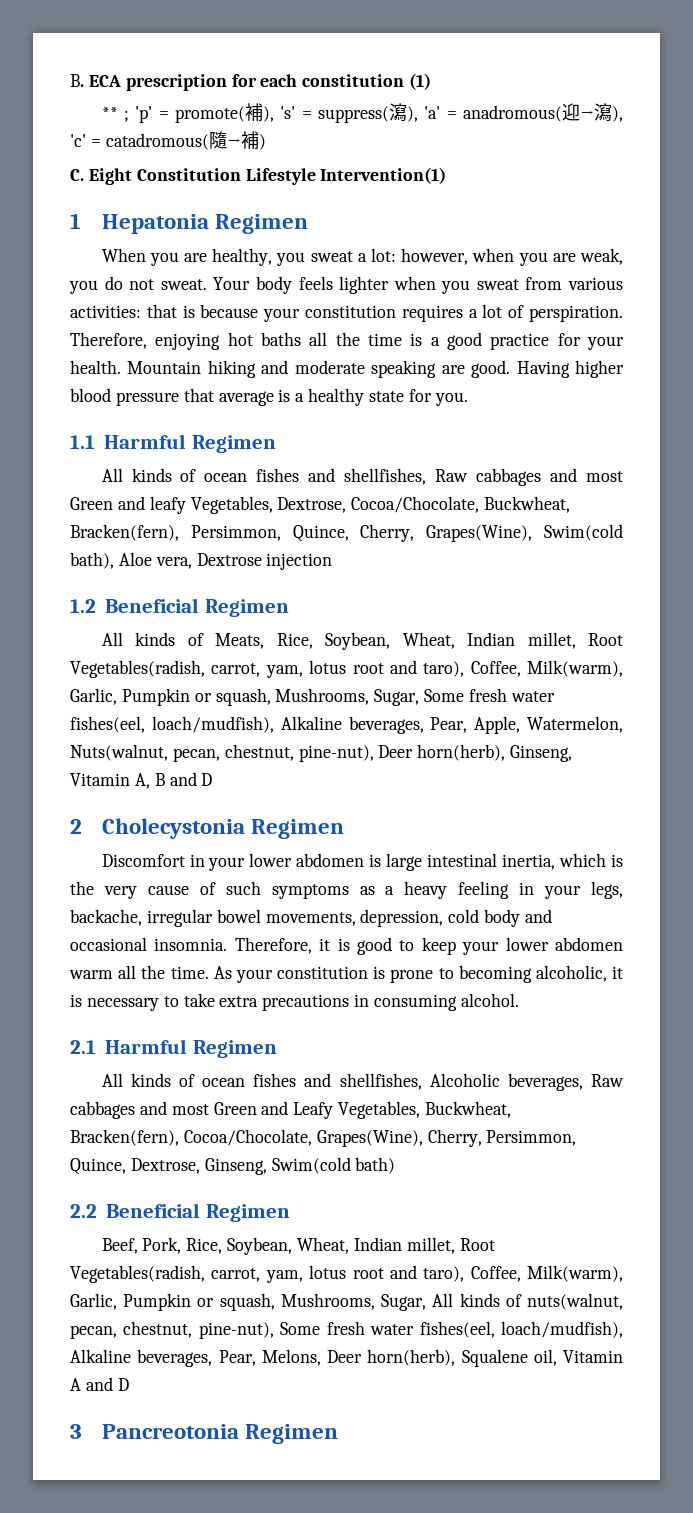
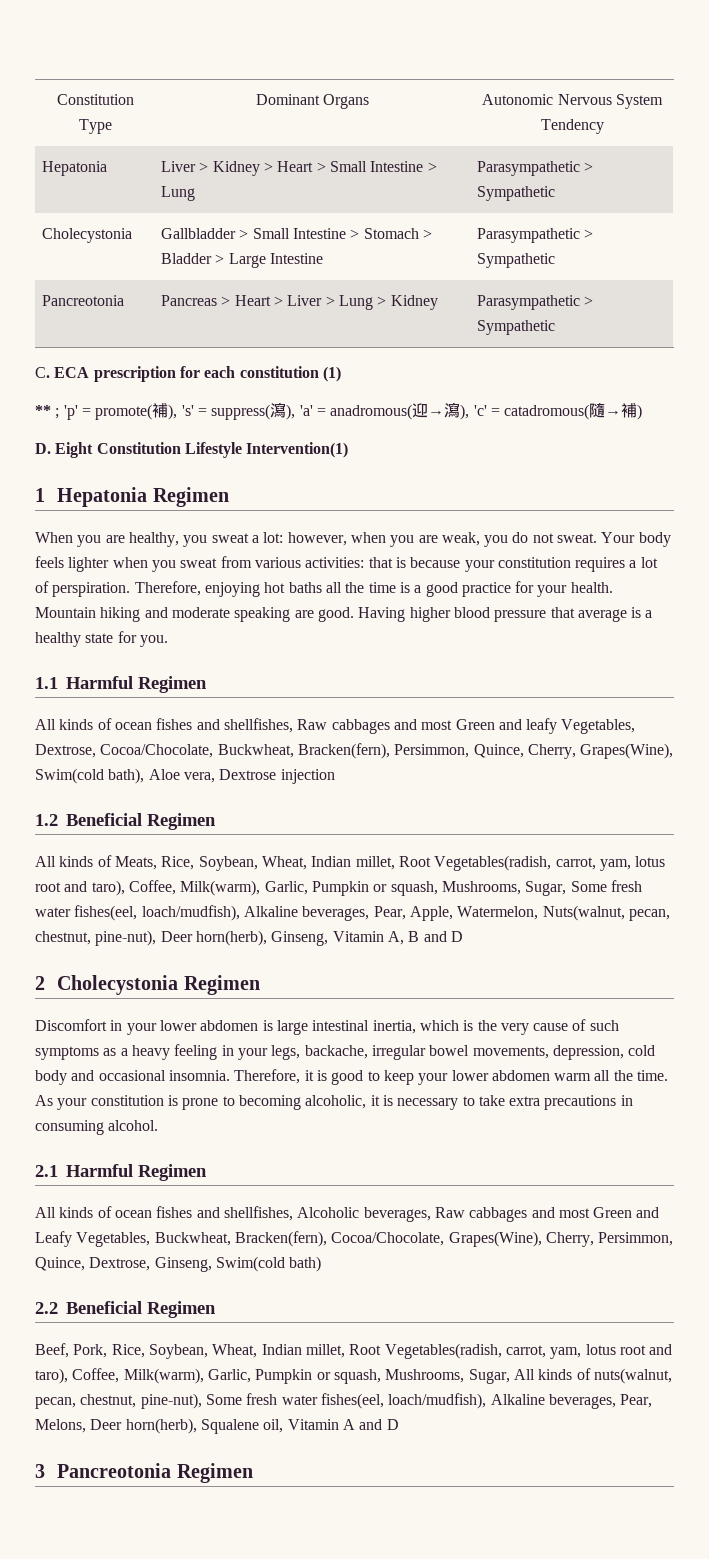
- B. ECA prescription for each constitution (1)
+ Constitution Type | Dominant Organs | Autonomic Nervous System Tendency
+ Hepatonia | Liver > Kidney > Heart > Small Intestine > Lung | Parasympathetic > Sympathetic
+ Cholecystonia | Gallbladder > Small Intestine > Stomach > Bladder > Large Intestine | Parasympathetic > Sympathetic
+ Pancreotonia | Pancreas > Heart > Liver > Lung > Kidney | Parasympathetic > Sympathetic
+ C. ECA prescription for each constitution (1)
- C. Eight Constitution Lifestyle Intervention(1)
+ D. Eight Constitution Lifestyle Intervention(1)

